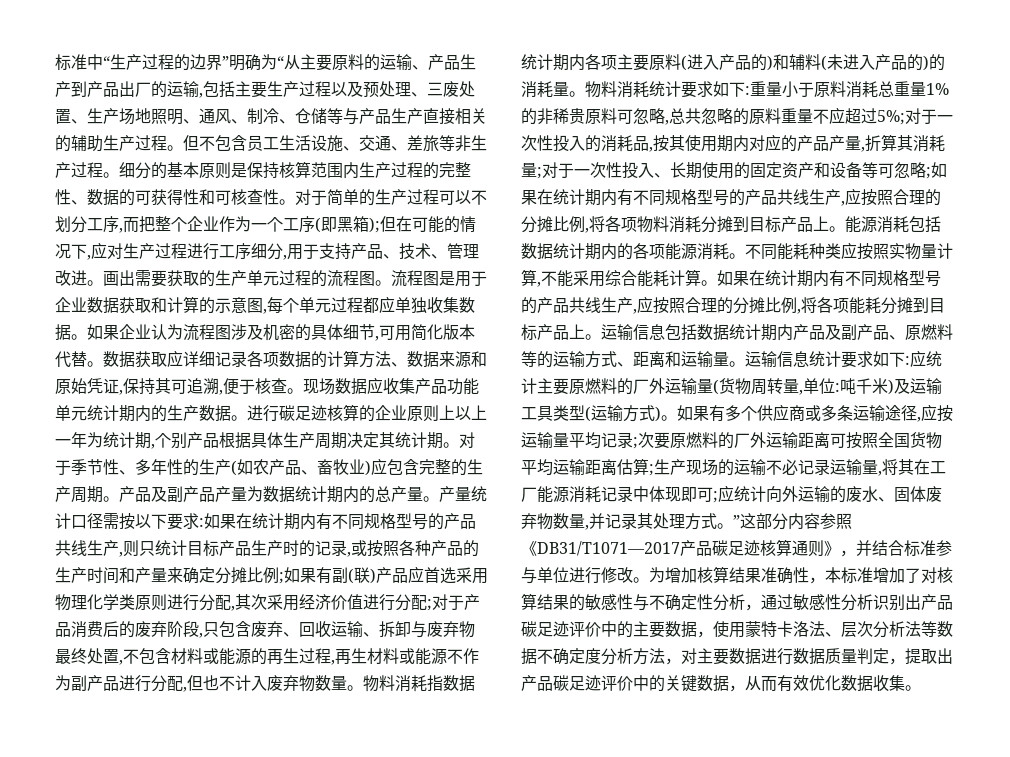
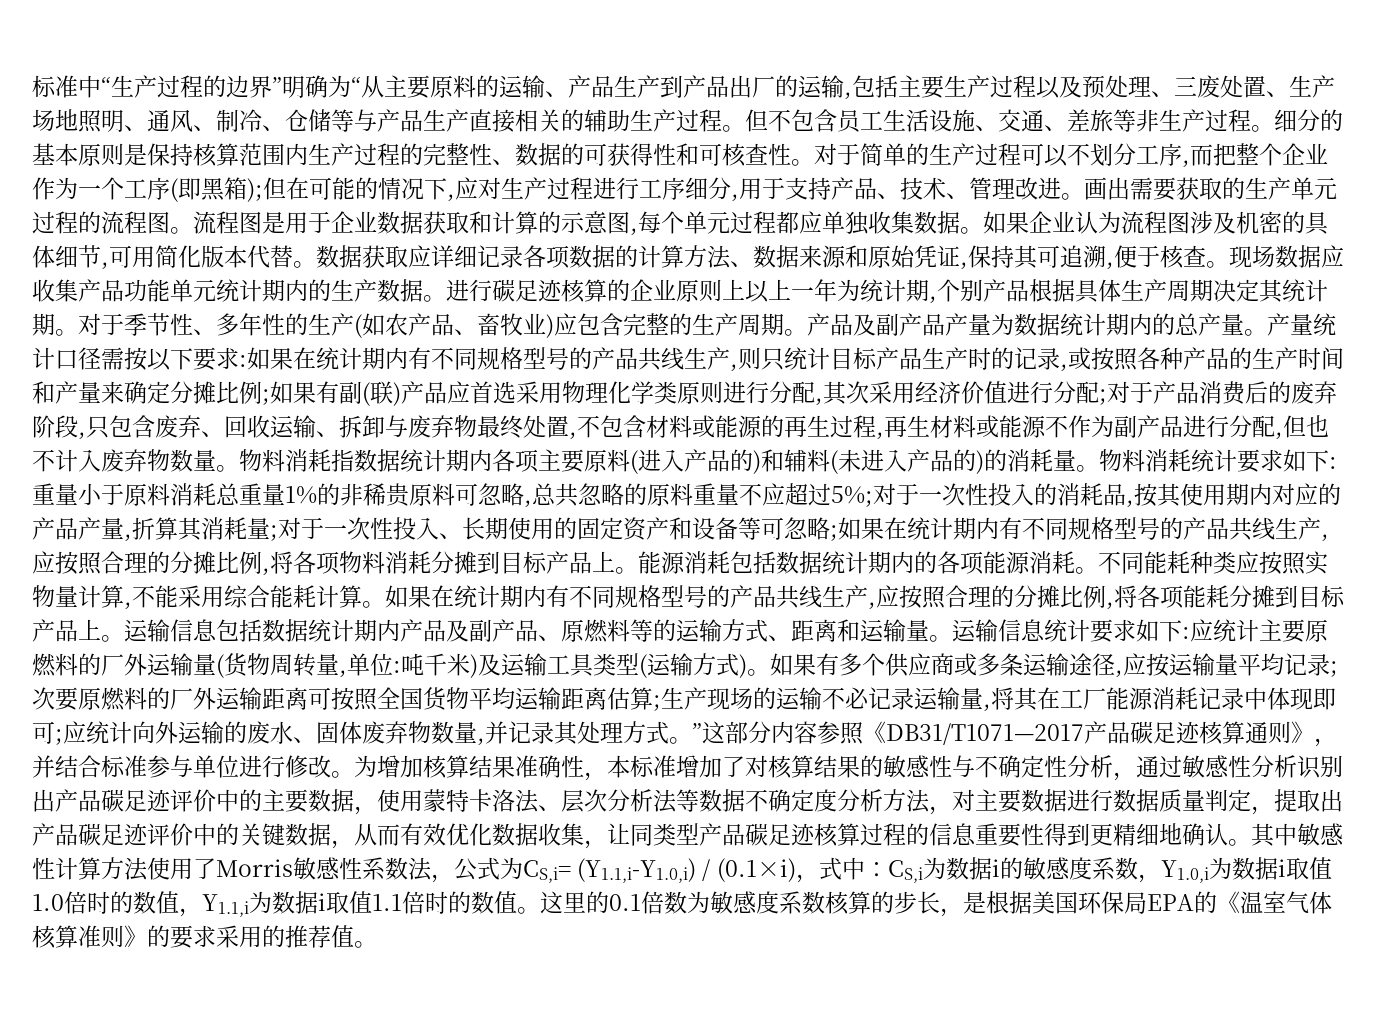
- 为增加核算结果准确性，本标准增加了对核算结果的敏感性与不确定性分析，通过敏感性分析识别出产品碳足迹评价中的主要数据，使用蒙特卡洛法、层次分析法等数据不确定度分析方法，对主要数据进行数据质量判定，提取出产品碳足迹评价中的关键数据，从而有效优化数据收集。
+ 为增加核算结果准确性，本标准增加了对核算结果的敏感性与不确定性分析，通过敏感性分析识别出产品碳足迹评价中的主要数据，使用蒙特卡洛法、层次分析法等数据不确定度分析方法，对主要数据进行数据质量判定，提取出产品碳足迹评价中的关键数据，从而有效优化数据收集，让同类型产品碳足迹核算过程的信息重要性得到更精细地确认。其中敏感性计算方法使用了Morris敏感性系数法，公式为CS,i= (Y1.1,i-Y1.0,i) / (0.1×i)，式中：CS,i为数据i的敏感度系数，Y1.0,i为数据i取值1.0倍时的数值，Y1.1,i为数据i取值1.1倍时的数值。这里的0.1倍数为敏感度系数核算的步长，是根据美国环保局EPA的《温室气体核算准则》的要求采用的推荐值。

